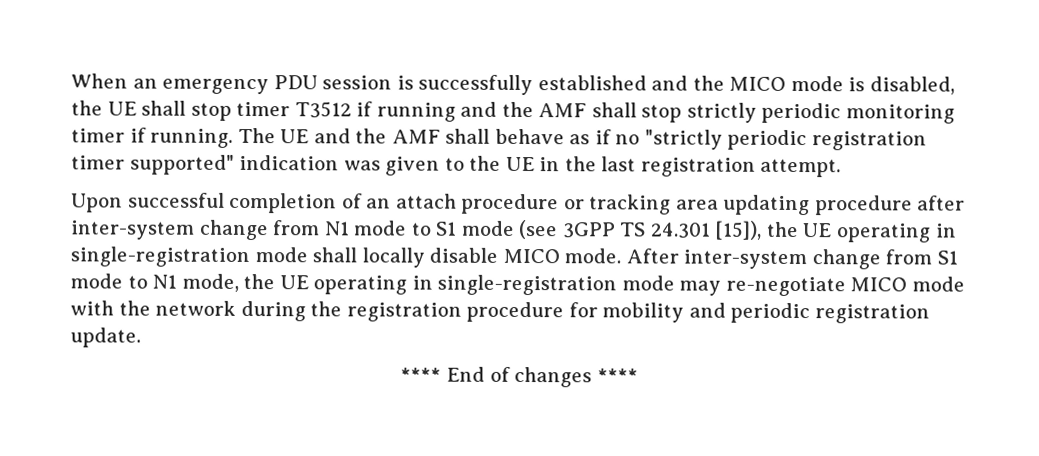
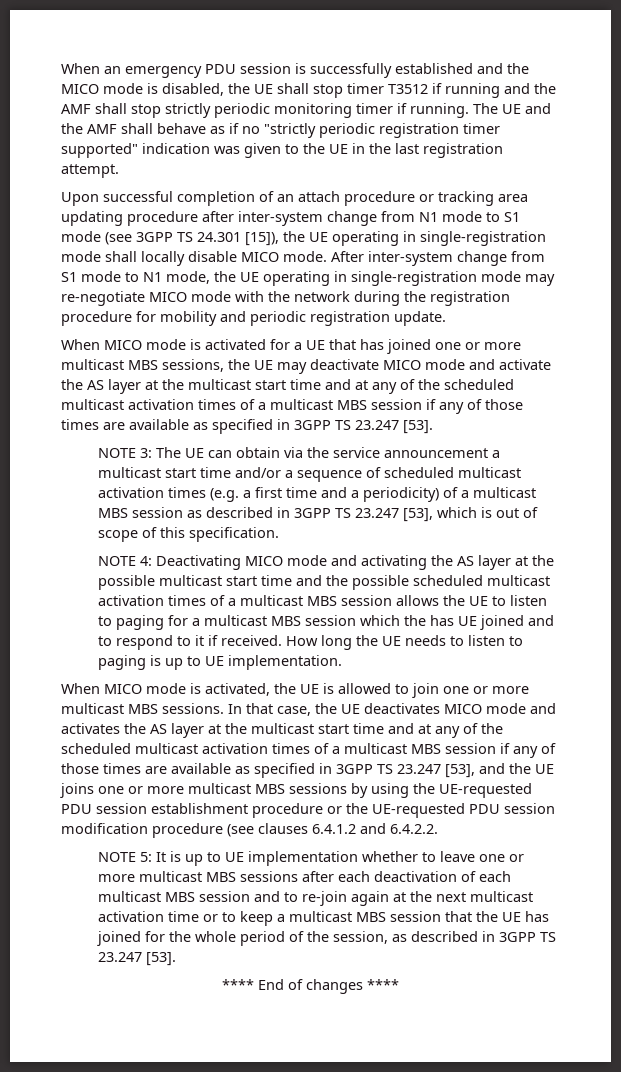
+ When MICO mode is activated for a UE that has joined one or more multicast MBS sessions, the UE may deactivate MICO mode and activate the AS layer at the multicast start time and at any of the scheduled multicast activation times of a multicast MBS session if any of those times are available as specified in 3GPP TS 23.247 [53].
+ NOTE 3: The UE can obtain via the service announcement a multicast start time and/or a sequence of scheduled multicast activation times (e.g. a first time and a periodicity) of a multicast MBS session as described in 3GPP TS 23.247 [53], which is out of scope of this specification.
+ NOTE 4: Deactivating MICO mode and activating the AS layer at the possible multicast start time and the possible scheduled multicast activation times of a multicast MBS session allows the UE to listen to paging for a multicast MBS session which the has UE joined and to respond to it if received. How long the UE needs to listen to paging is up to UE implementation.
+ When MICO mode is activated, the UE is allowed to join one or more multicast MBS sessions. In that case, the UE deactivates MICO mode and activates the AS layer at the multicast start time and at any of the scheduled multicast activation times of a multicast MBS session if any of those times are available as specified in 3GPP TS 23.247 [53], and the UE joins one or more multicast MBS sessions by using the UE-requested PDU session establishment procedure or the UE-requested PDU session modification procedure (see clauses 6.4.1.2 and 6.4.2.2.
+ NOTE 5: It is up to UE implementation whether to leave one or more multicast MBS sessions after each deactivation of each multicast MBS session and to re-join again at the next multicast activation time or to keep a multicast MBS session that the UE has joined for the whole period of the session, as described in 3GPP TS 23.247 [53].

